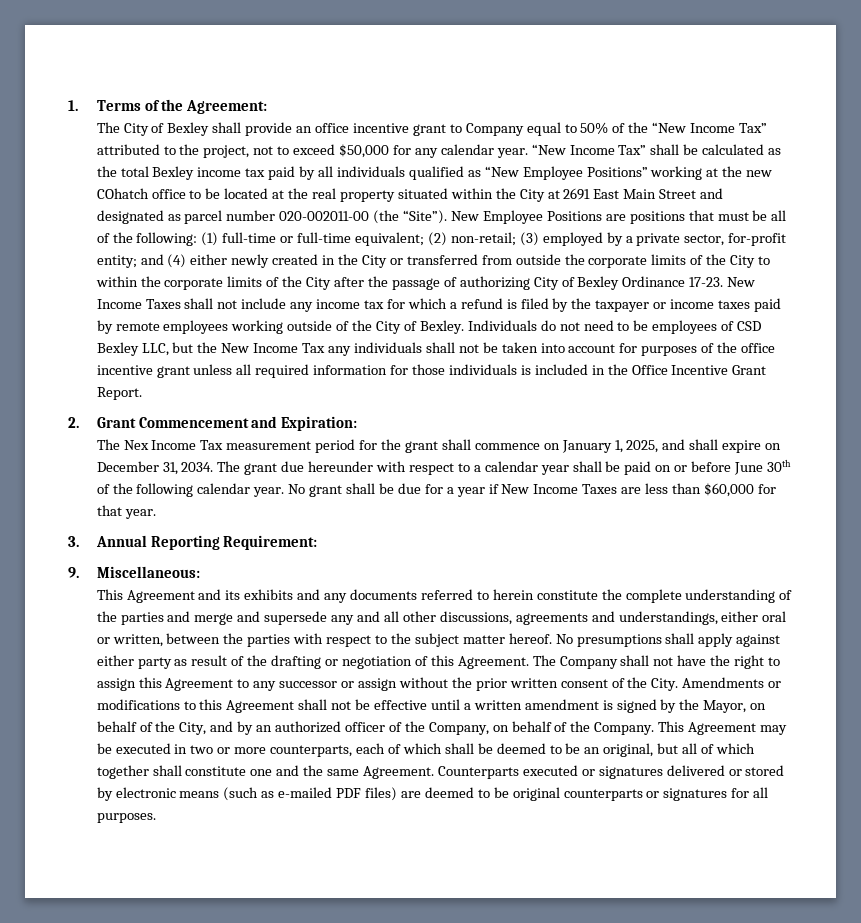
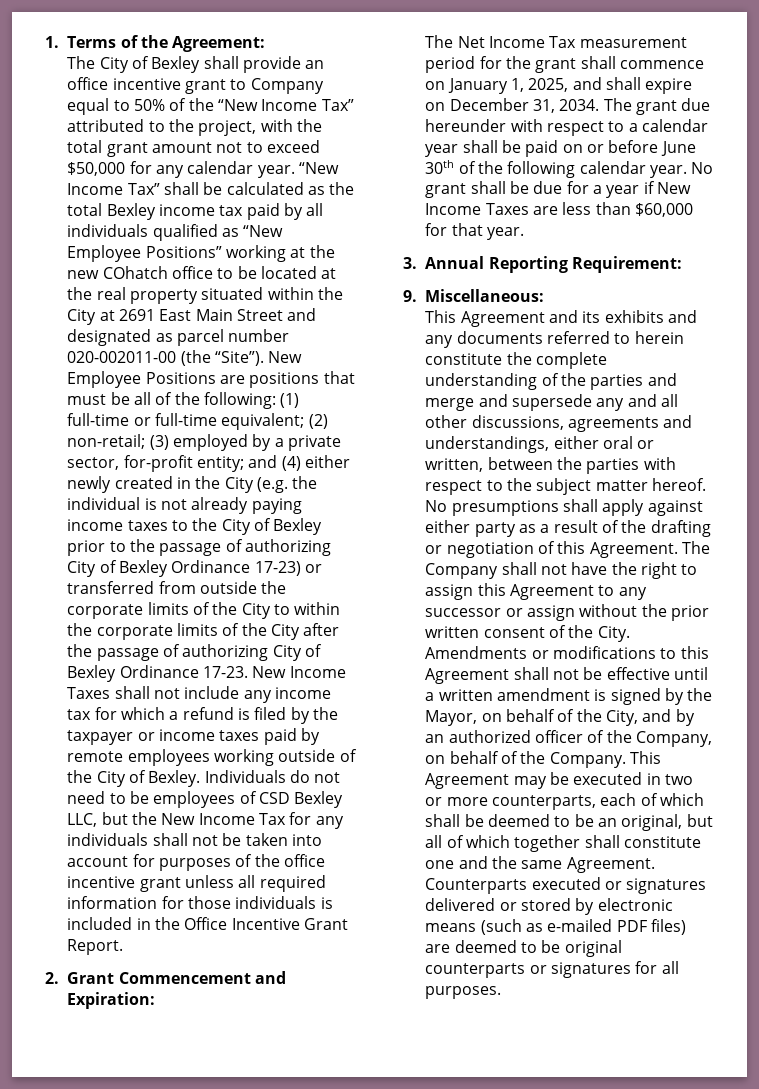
- The City of Bexley shall provide an office incentive grant to Company equal to 50% of the “New Income Tax” attributed to the project, not to exceed $50,000 for any calendar year.
+ The City of Bexley shall provide an office incentive grant to Company equal to 50% of the “New Income Tax” attributed to the project, with the total grant amount not to exceed $50,000 for any calendar year.
- and (4) either newly created in the City or transferred from outside the corporate limits of the City to within the corporate limits of the City after the passage of authorizing City of Bexley Ordinance 17-23.
+ and (4) either newly created in the City (e.g. the individual is not already paying income taxes to the City of Bexley prior to the passage of authorizing City of Bexley Ordinance 17-23) or transferred from outside the corporate limits of the City to within the corporate limits of the City after the passage of authorizing City of Bexley Ordinance 17-23.
- Individuals do not need to be employees of CSD Bexley LLC, but the New Income Tax any individuals shall not be taken into account for purposes of the office incentive grant unless all required information for those individuals is included in the Office Incentive Grant Report.
+ Individuals do not need to be employees of CSD Bexley LLC, but the New Income Tax for any individuals shall not be taken into account for purposes of the office incentive grant unless all required information for those individuals is included in the Office Incentive Grant Report.
- The Nex Income Tax measurement period for the grant shall commence on January 1, 2025, and shall expire on December 31, 2034.
+ The Net Income Tax measurement period for the grant shall commence on January 1, 2025, and shall expire on December 31, 2034.
- No presumptions shall apply against either party as result of the drafting or negotiation of this Agreement.
+ No presumptions shall apply against either party as a result of the drafting or negotiation of this Agreement.

